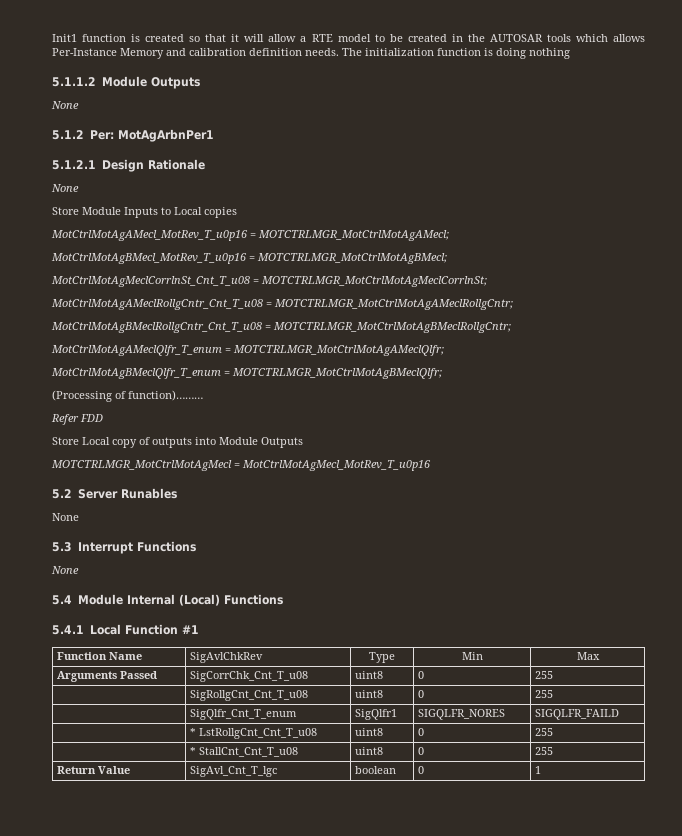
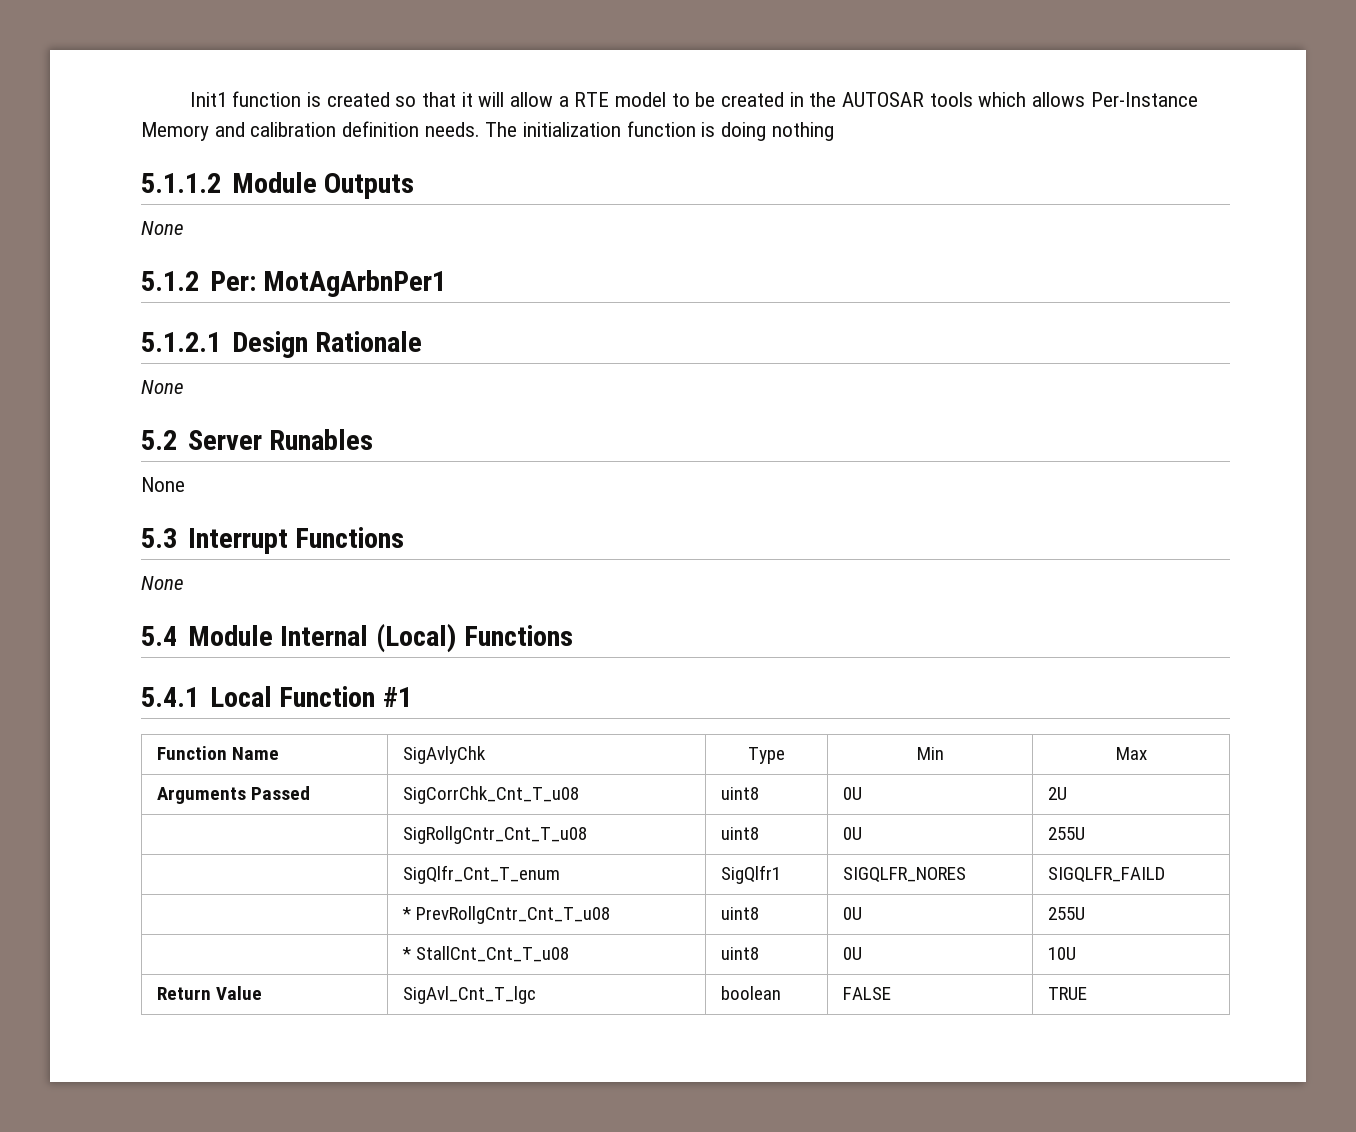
- Store Module Inputs to Local copies
- MotCtrlMotAgAMecl_MotRev_T_u0p16 = MOTCTRLMGR_MotCtrlMotAgAMecl;
- MotCtrlMotAgBMecl_MotRev_T_u0p16 = MOTCTRLMGR_MotCtrlMotAgBMecl;
- MotCtrlMotAgMeclCorrlnSt_Cnt_T_u08 = MOTCTRLMGR_MotCtrlMotAgMeclCorrlnSt;
- MotCtrlMotAgAMeclRollgCntr_Cnt_T_u08 = MOTCTRLMGR_MotCtrlMotAgAMeclRollgCntr;
- MotCtrlMotAgBMeclRollgCntr_Cnt_T_u08 = MOTCTRLMGR_MotCtrlMotAgBMeclRollgCntr;
- MotCtrlMotAgAMeclQlfr_T_enum = MOTCTRLMGR_MotCtrlMotAgAMeclQlfr;
- MotCtrlMotAgBMeclQlfr_T_enum = MOTCTRLMGR_MotCtrlMotAgBMeclQlfr;
- (Processing of function)………
- Refer FDD
- Store Local copy of outputs into Module Outputs
- MOTCTRLMGR_MotCtrlMotAgMecl = MotCtrlMotAgMecl_MotRev_T_u0p16
- Function Name | SigAvlChkRev | Type | Min | Max
+ Function Name | SigAvlyChk | Type | Min | Max
- Arguments Passed | SigCorrChk_Cnt_T_u08 | uint8 | 0 | 255
- | SigRollgCnt_Cnt_T_u08 | uint8 | 0 | 255
+ Arguments Passed | SigCorrChk_Cnt_T_u08 | uint8 | 0U | 2U
+ | SigRollgCntr_Cnt_T_u08 | uint8 | 0U | 255U
- | * LstRollgCnt_Cnt_T_u08 | uint8 | 0 | 255
+ | * PrevRollgCntr_Cnt_T_u08 | uint8 | 0U | 255U
- | * StallCnt_Cnt_T_u08 | uint8 | 0 | 255
+ | * StallCnt_Cnt_T_u08 | uint8 | 0U | 10U
- Return Value | SigAvl_Cnt_T_lgc | boolean | 0 | 1
+ Return Value | SigAvl_Cnt_T_lgc | boolean | FALSE | TRUE

